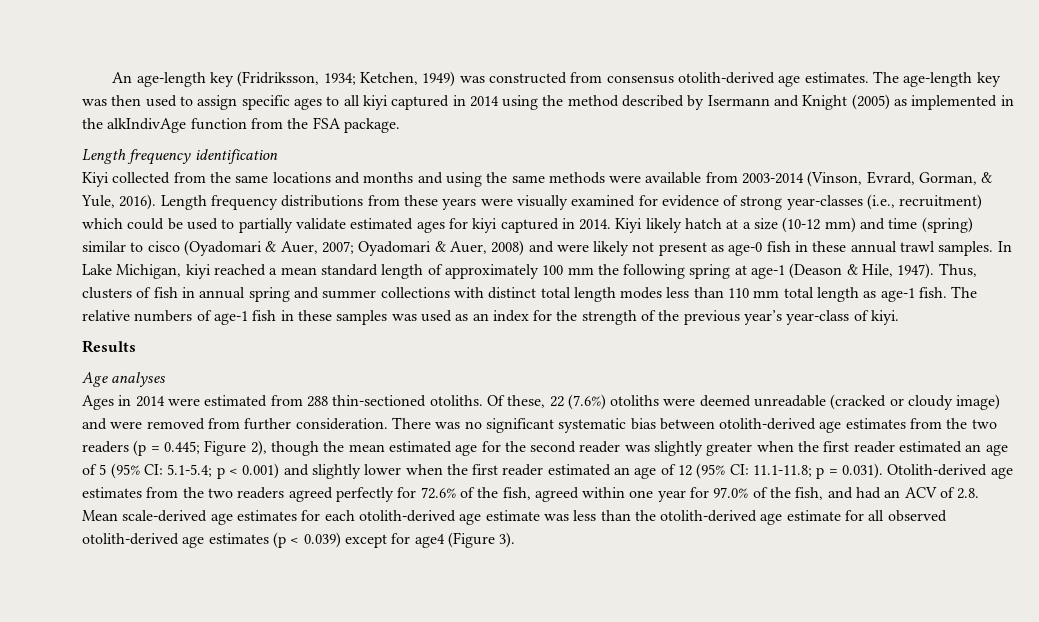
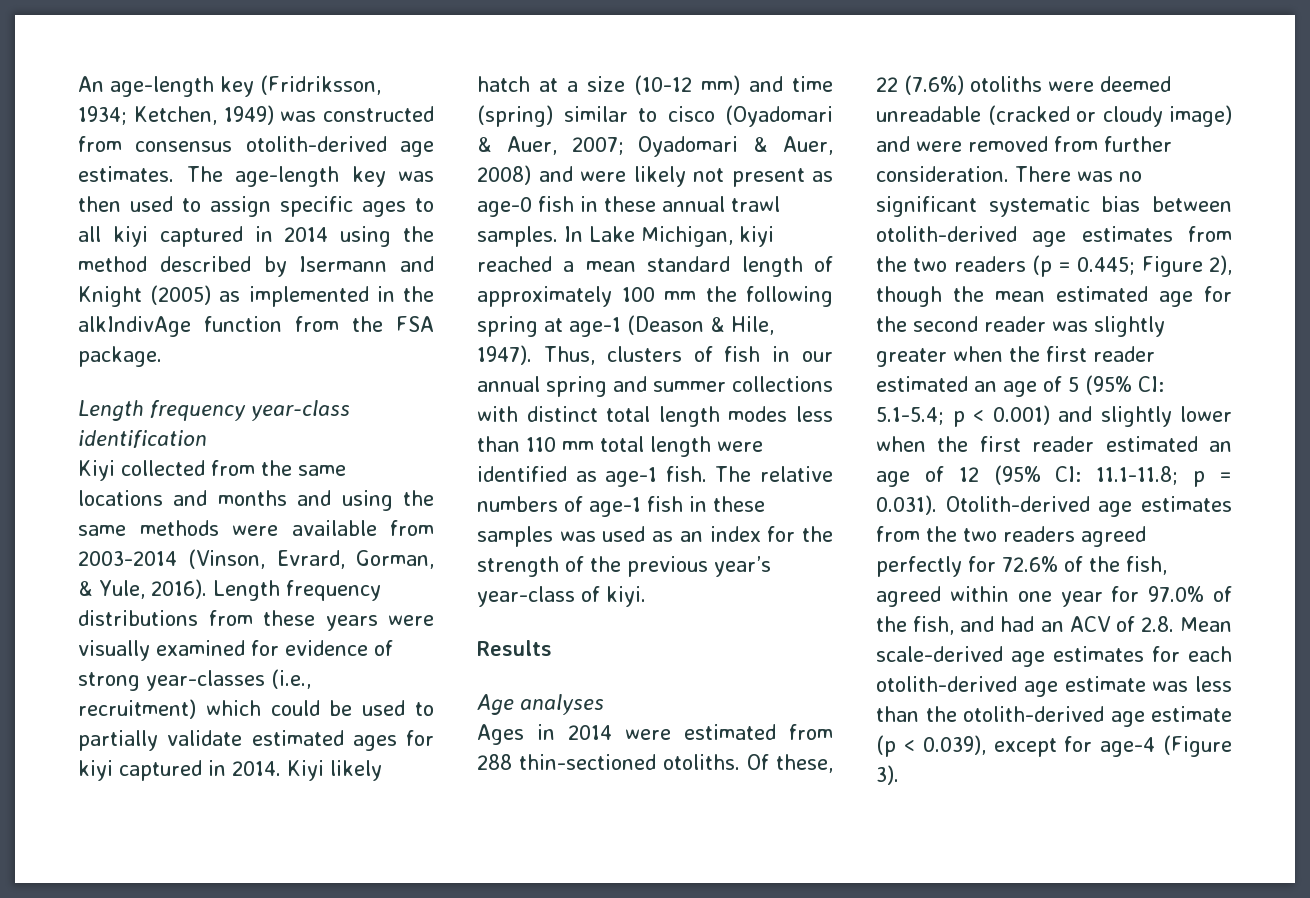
- Length frequency identification
+ Length frequency year-class identification
- Thus, clusters of fish in annual spring and summer collections with distinct total length modes less than 110 mm total length as age-1 fish.
+ Thus, clusters of fish in our annual spring and summer collections with distinct total length modes less than 110 mm total length were identified as age-1 fish.
- p = 0.031). Otolith-derived age estimates from the two readers agreed perfectly for 72.6% of the fish, agreed within one year for 97.0% of the fish, and had an ACV of 2.8. Mean scale-derived age estimates for each otolith-derived age estimate was less than the otolith-derived age estimate for all observed otolith-derived age estimates (p < 0.039) except for age4 (Figure 3).
+ p = 0.031). Otolith-derived age estimates from the two readers agreed perfectly for 72.6% of the fish, agreed within one year for 97.0% of the fish, and had an ACV of 2.8. Mean scale-derived age estimates for each otolith-derived age estimate was less than the otolith-derived age estimate (p < 0.039), except for age-4 (Figure 3).

